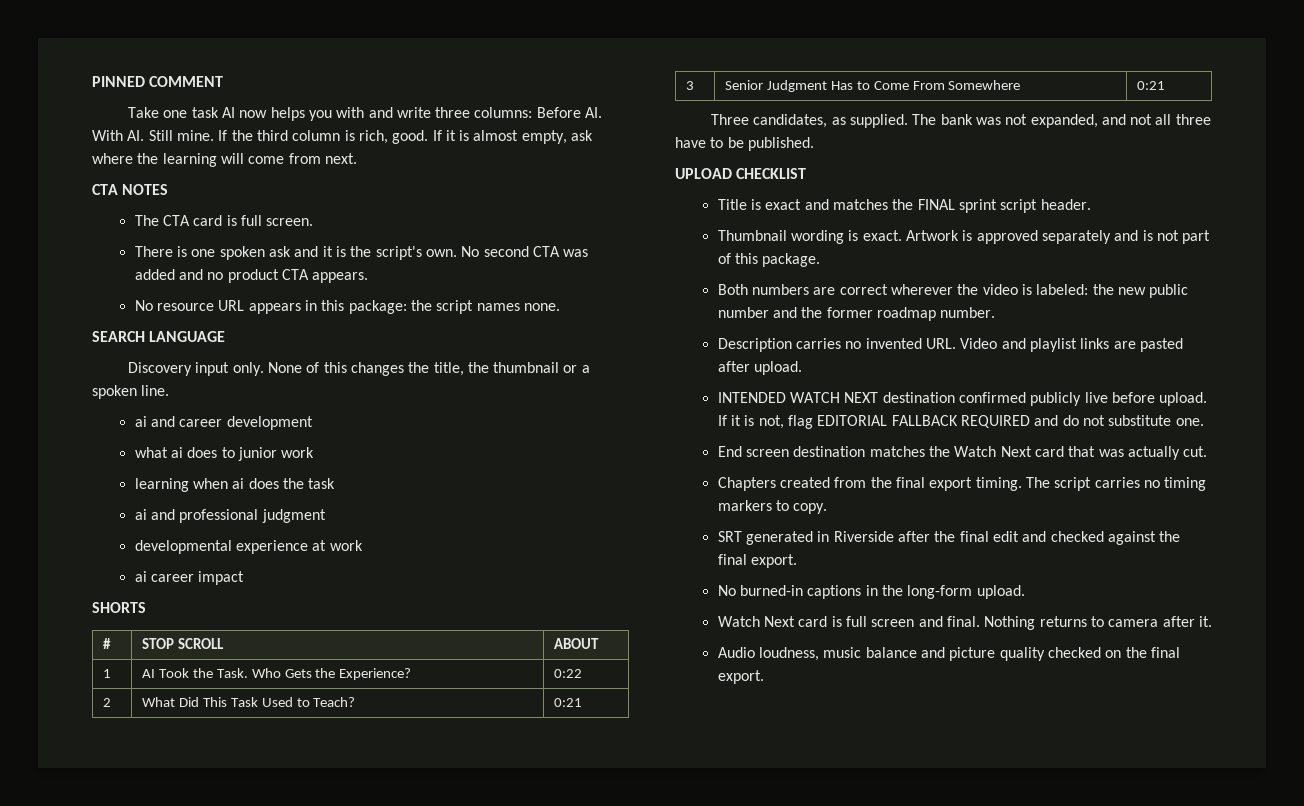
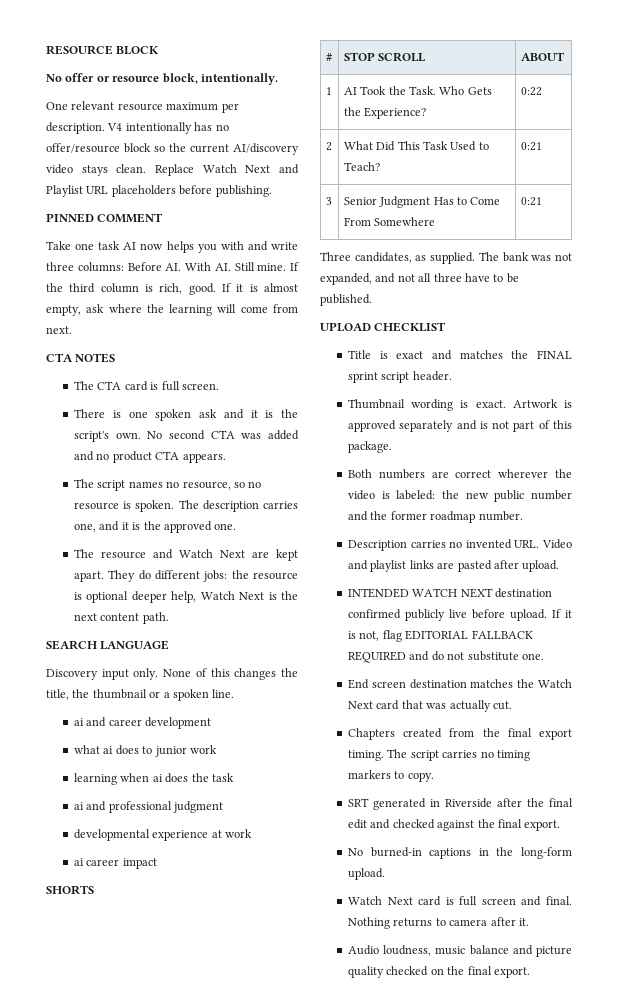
+ RESOURCE BLOCK
+ No offer or resource block, intentionally.
+ One relevant resource maximum per description. V4 intentionally has no offer/resource block so the current AI/discovery video stays clean. Replace Watch Next and Playlist URL placeholders before publishing.
- No resource URL appears in this package: the script names none.
+ The script names no resource, so no resource is spoken. The description carries one, and it is the approved one.
+ The resource and Watch Next are kept apart. They do different jobs: the resource is optional deeper help, Watch Next is the next content path.

